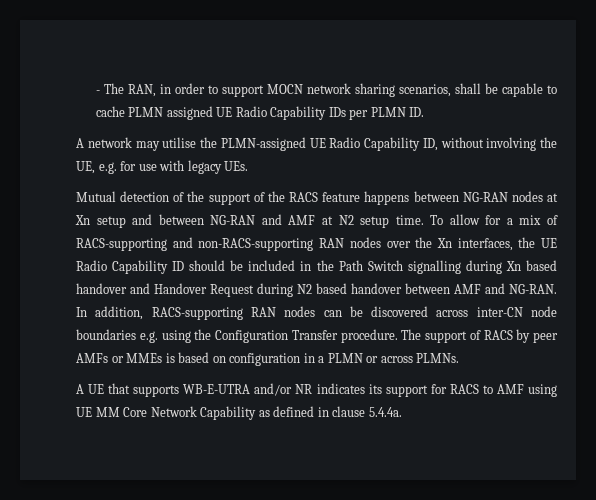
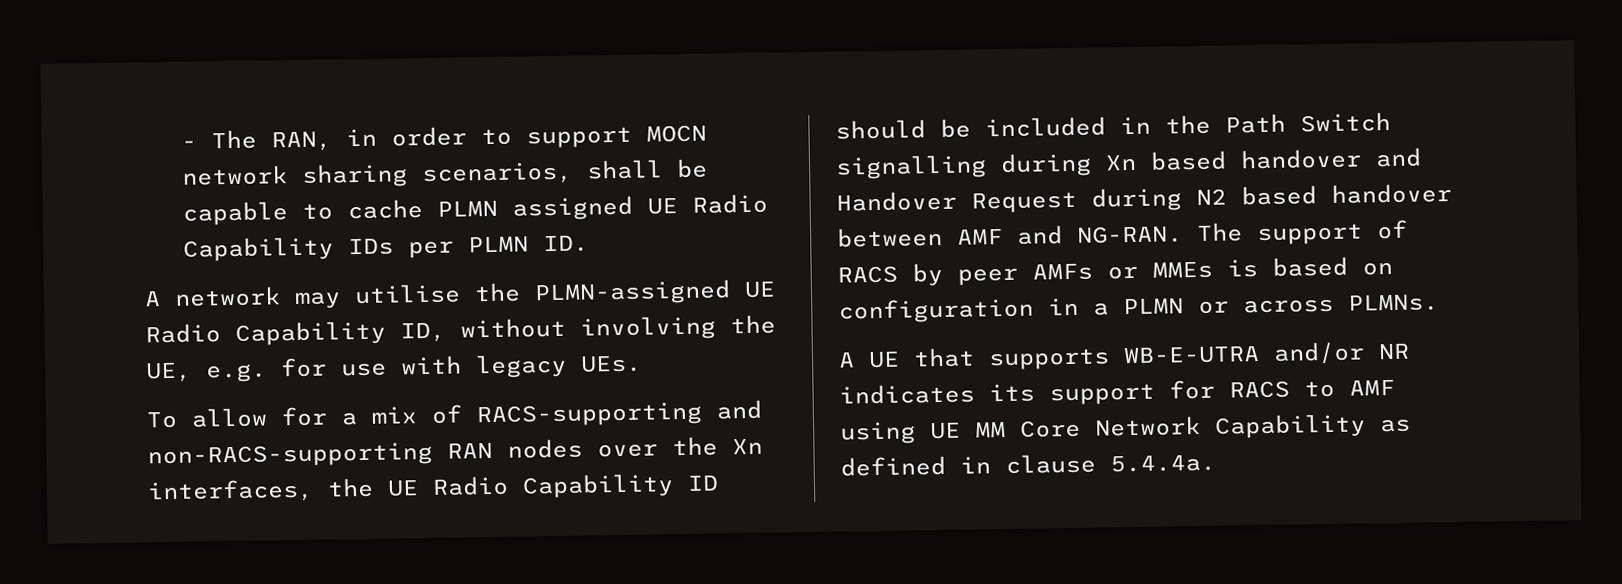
- Mutual detection of the support of the RACS feature happens between NG-RAN nodes at Xn setup and between NG-RAN and AMF at N2 setup time.
- In addition, RACS-supporting RAN nodes can be discovered across inter-CN node boundaries e.g. using the Configuration Transfer procedure.

